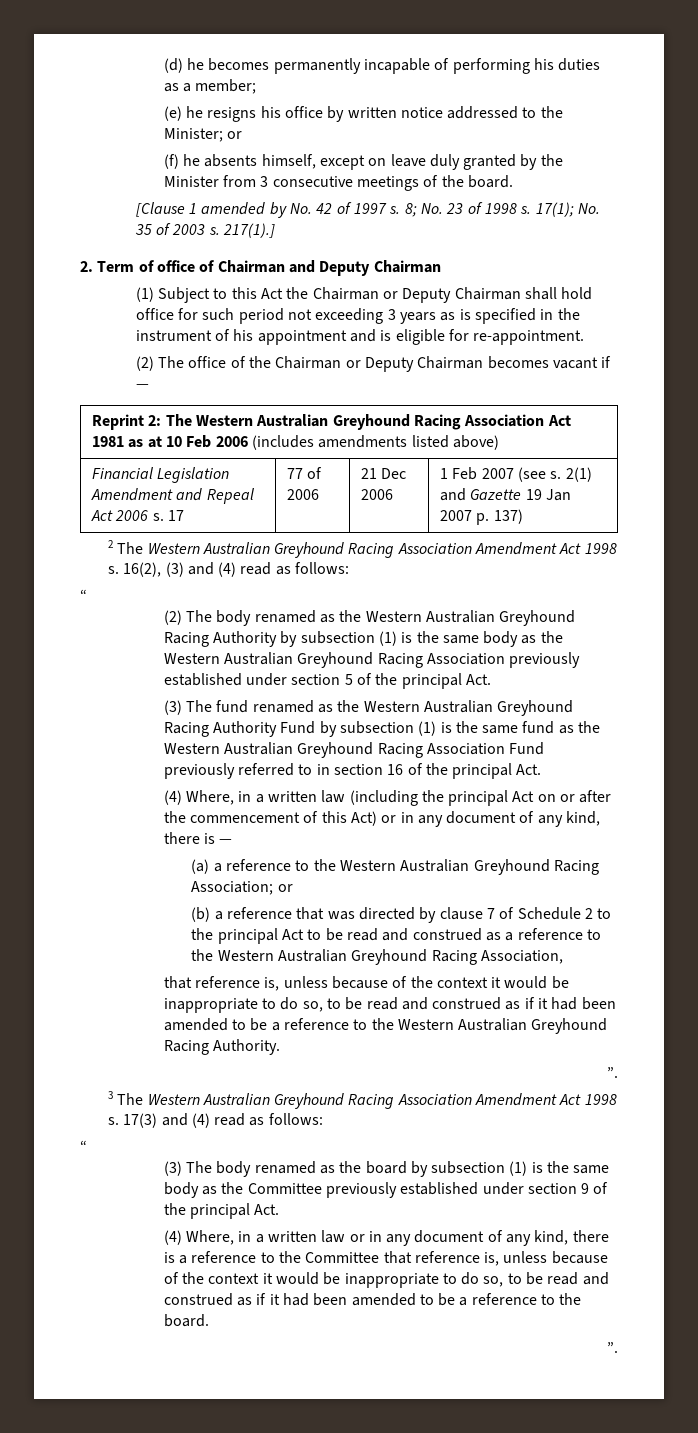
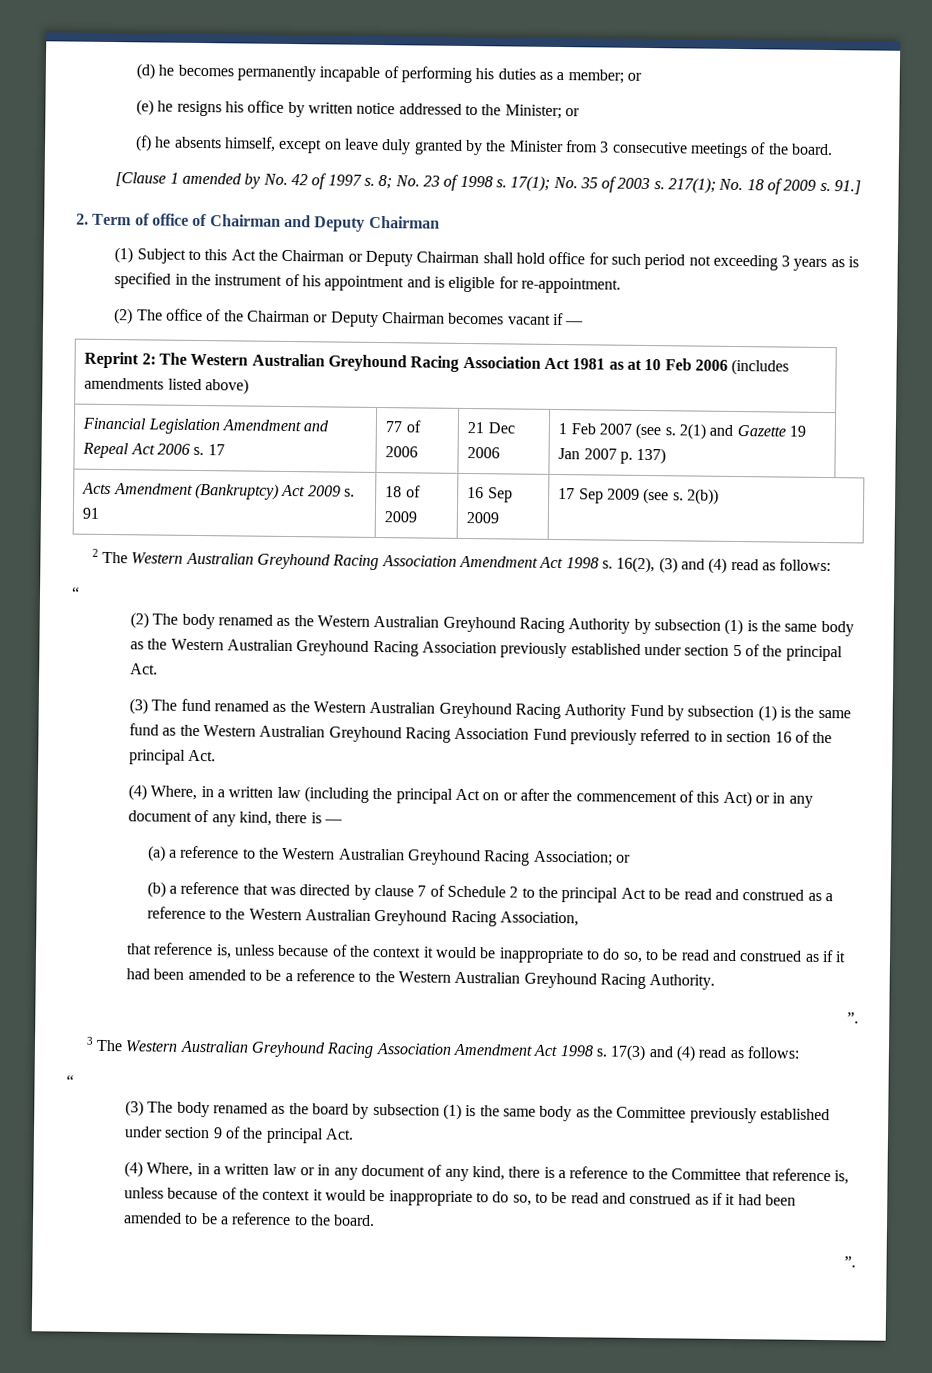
- (d) he becomes permanently incapable of performing his duties as a member;
+ (d) he becomes permanently incapable of performing his duties as a member; or
- 217(1).]
+ 217(1); No. 18 of 2009 s. 91.]
+ Acts Amendment (Bankruptcy) Act 2009 s. 91 | 18 of 2009 | 16 Sep 2009 | 17 Sep 2009 (see s. 2(b))

